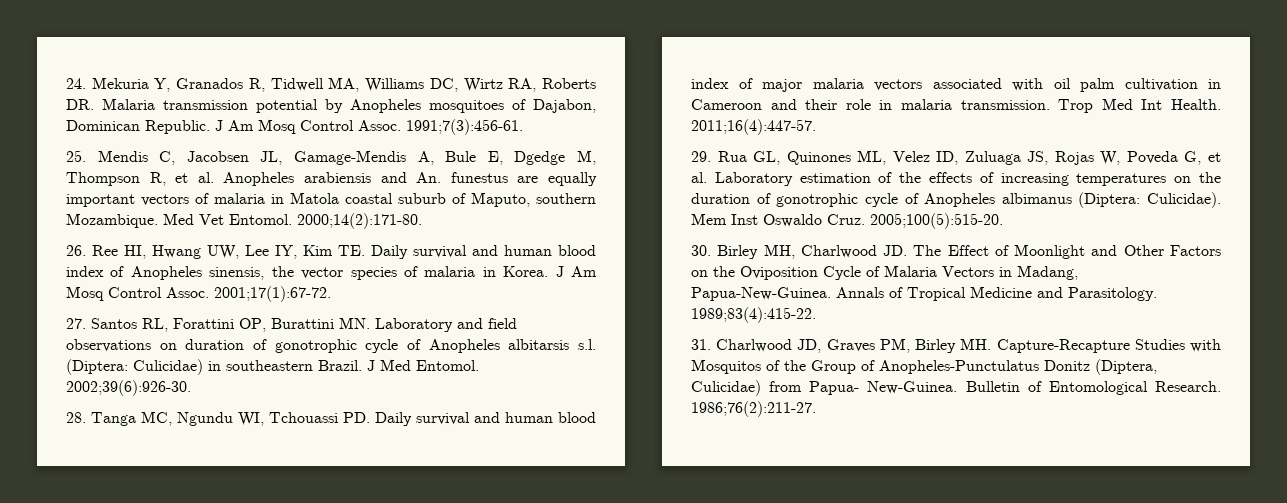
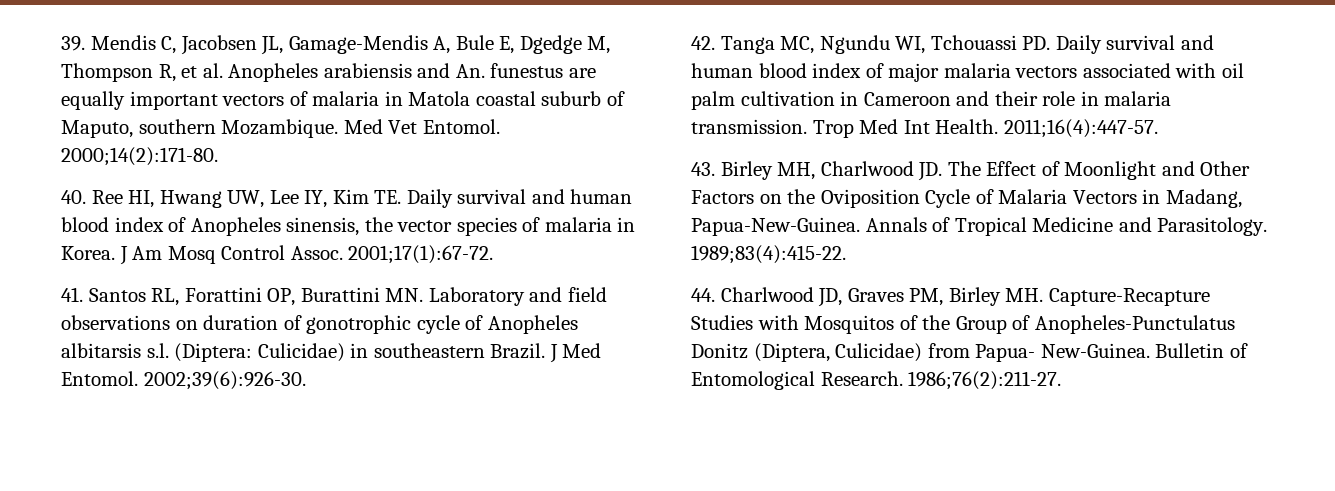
- 24. Mekuria Y, Granados R, Tidwell MA, Williams DC, Wirtz RA, Roberts DR. Malaria transmission potential by Anopheles mosquitoes of Dajabon, Dominican Republic. J Am Mosq Control Assoc. 1991;7(3):456-61.
- 25. Mendis C, Jacobsen JL, Gamage-Mendis A, Bule E, Dgedge M, Thompson R, et al. Anopheles arabiensis and An. funestus are equally important vectors of malaria in Matola coastal suburb of Maputo, southern Mozambique.
+ 39. Mendis C, Jacobsen JL, Gamage-Mendis A, Bule E, Dgedge M, Thompson R, et al. Anopheles arabiensis and An. funestus are equally important vectors of malaria in Matola coastal suburb of Maputo, southern Mozambique.
- 26. Ree HI, Hwang UW, Lee IY, Kim TE. Daily survival and human blood index of Anopheles sinensis, the vector species of malaria in Korea.
+ 40. Ree HI, Hwang UW, Lee IY, Kim TE. Daily survival and human blood index of Anopheles sinensis, the vector species of malaria in Korea.
- 27. Santos RL, Forattini OP, Burattini MN. Laboratory and field observations on duration of gonotrophic cycle of Anopheles albitarsis s.l. (Diptera: Culicidae) in southeastern Brazil.
+ 41. Santos RL, Forattini OP, Burattini MN. Laboratory and field observations on duration of gonotrophic cycle of Anopheles albitarsis s.l. (Diptera: Culicidae) in southeastern Brazil.
- 28. Tanga MC, Ngundu WI, Tchouassi PD. Daily survival and human blood index of major malaria vectors associated with oil palm cultivation in Cameroon and their role in malaria transmission.
+ 42. Tanga MC, Ngundu WI, Tchouassi PD. Daily survival and human blood index of major malaria vectors associated with oil palm cultivation in Cameroon and their role in malaria transmission.
- 29. Rua GL, Quinones ML, Velez ID, Zuluaga JS, Rojas W, Poveda G, et al. Laboratory estimation of the effects of increasing temperatures on the duration of gonotrophic cycle of Anopheles albimanus (Diptera: Culicidae). Mem Inst Oswaldo Cruz. 2005;100(5):515-20.
- 30. Birley MH, Charlwood JD. The Effect of Moonlight and Other Factors on the Oviposition Cycle of Malaria Vectors in Madang, Papua-New-Guinea.
+ 43. Birley MH, Charlwood JD. The Effect of Moonlight and Other Factors on the Oviposition Cycle of Malaria Vectors in Madang, Papua-New-Guinea.
- 31. Charlwood JD, Graves PM, Birley MH. Capture-Recapture Studies with Mosquitos of the Group of Anopheles-Punctulatus Donitz (Diptera, Culicidae) from Papua- New-Guinea.
+ 44. Charlwood JD, Graves PM, Birley MH. Capture-Recapture Studies with Mosquitos of the Group of Anopheles-Punctulatus Donitz (Diptera, Culicidae) from Papua- New-Guinea.

